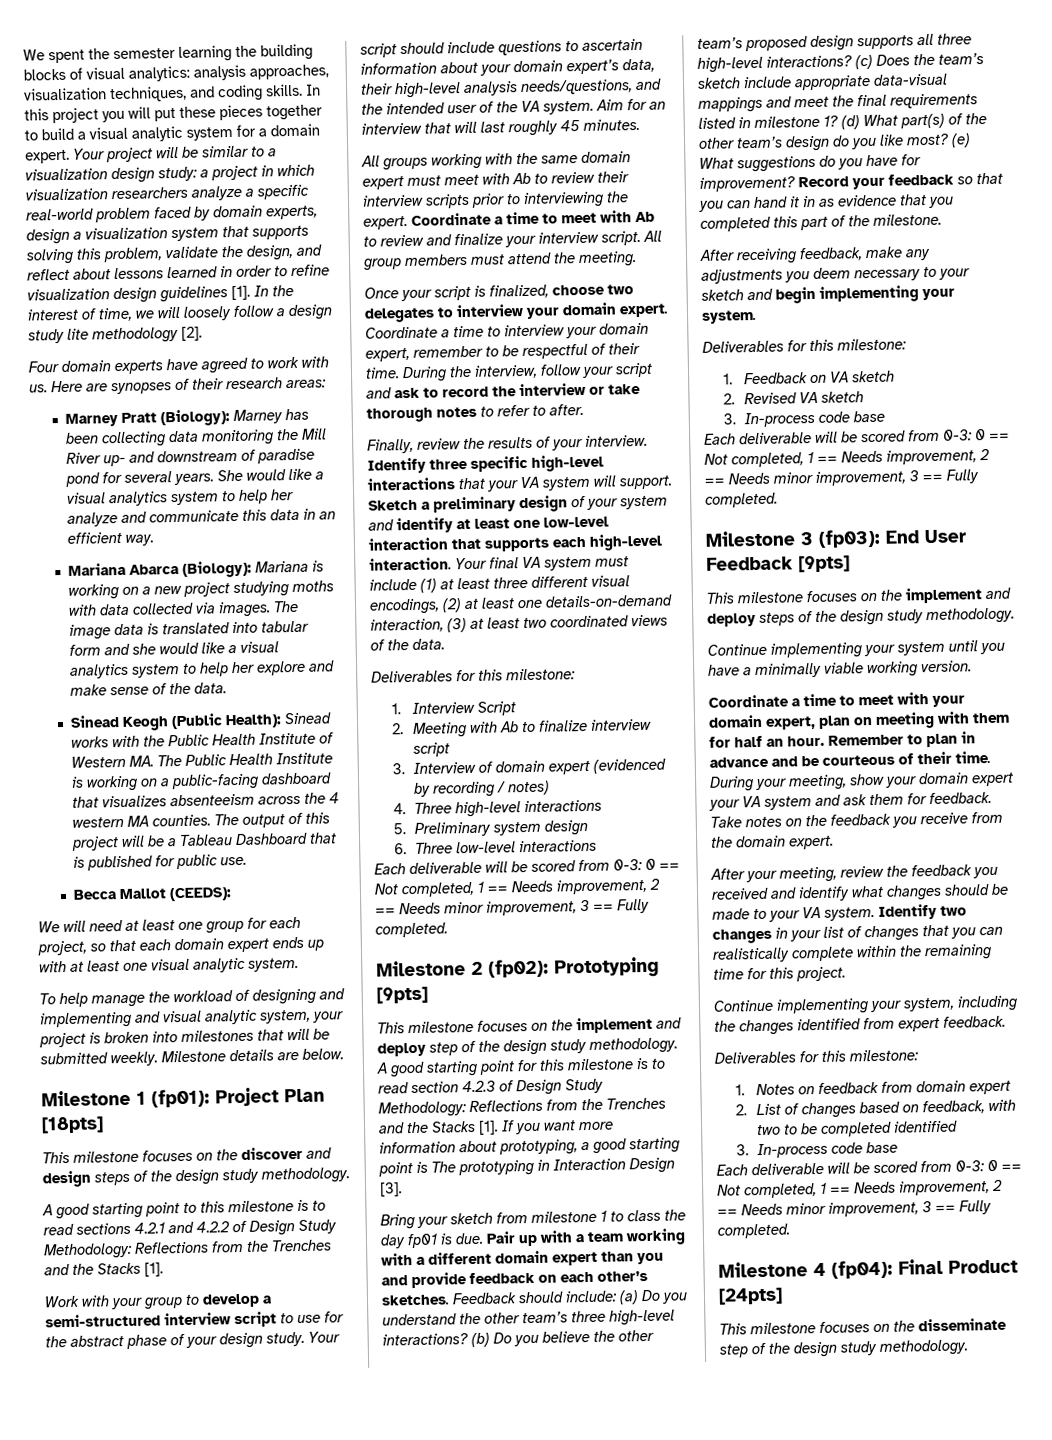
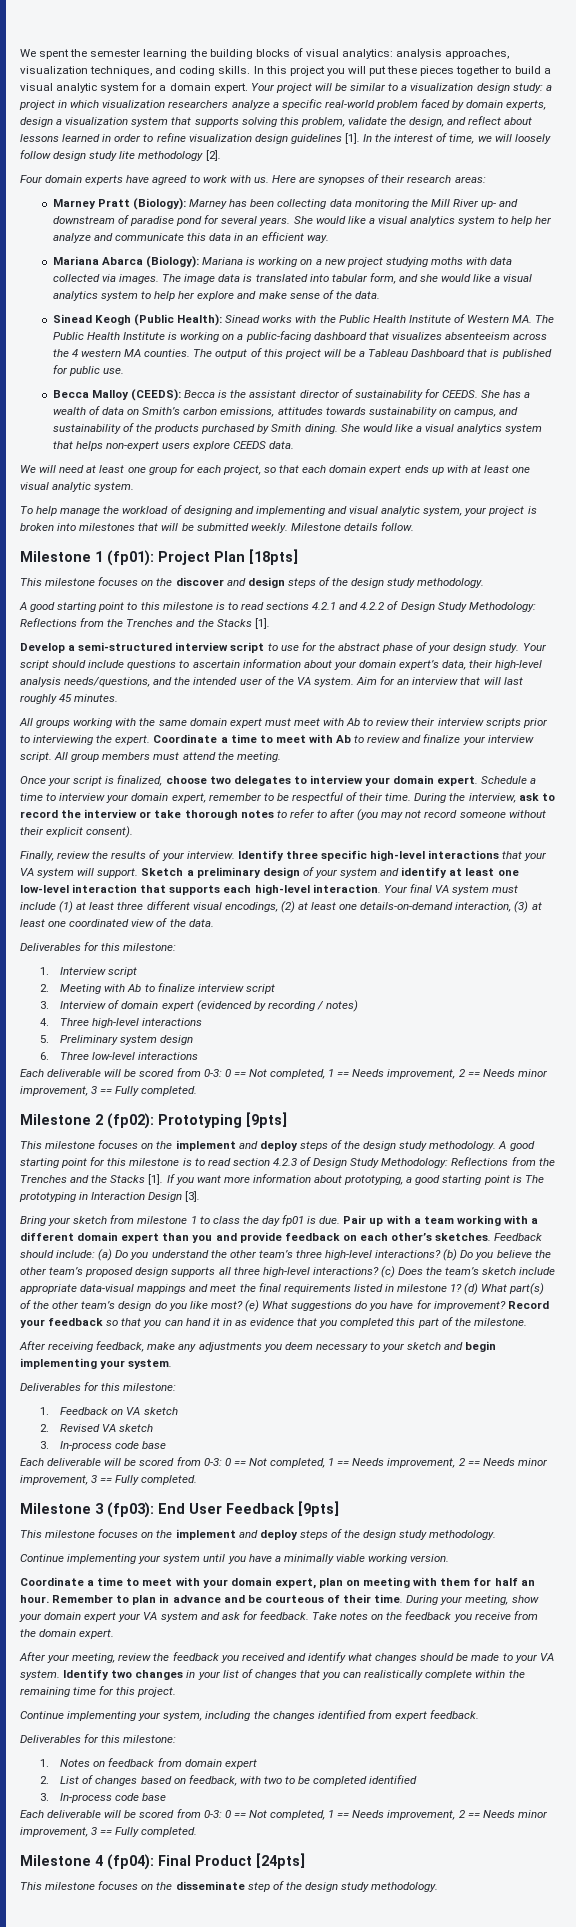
- In the interest of time, we will loosely follow a design study lite methodology [2].
+ In the interest of time, we will loosely follow design study lite methodology [2].
- The image data is translated into tabular form and she would like a visual analytics system to help her explore and make sense of the data.
+ The image data is translated into tabular form, and she would like a visual analytics system to help her explore and make sense of the data.
- Becca Mallot (CEEDS):
+ Becca Malloy (CEEDS): Becca is the assistant director of sustainability for CEEDS. She has a wealth of data on Smith’s carbon emissions, attitudes towards sustainability on campus, and sustainability of the products purchased by Smith dining. She would like a visual analytics system that helps non-expert users explore CEEDS data.
- Milestone details are below.
+ Milestone details follow.
- Work with your group to develop a semi-structured interview script to use for the abstract phase of your design study.
+ Develop a semi-structured interview script to use for the abstract phase of your design study.
- Coordinate a time to interview your domain expert, remember to be respectful of their time.
+ Schedule a time to interview your domain expert, remember to be respectful of their time.
- During the interview, follow your script and ask to record the interview or take thorough notes to refer to after.
+ During the interview, ask to record the interview or take thorough notes to refer to after (you may not record someone without their explicit consent).
- Your final VA system must include (1) at least three different visual encodings, (2) at least one details-on-demand interaction, (3) at least two coordinated views of the data.
+ Your final VA system must include (1) at least three different visual encodings, (2) at least one details-on-demand interaction, (3) at least one coordinated view of the data.
- 1. Interview Script
+ 1. Interview script
  Milestone 2 (fp02): Prototyping [9pts]
- This milestone focuses on the implement and deploy step of the design study methodology.
+ This milestone focuses on the implement and deploy steps of the design study methodology.
- During your meeting, show your domain expert your VA system and ask them for feedback.
+ During your meeting, show your domain expert your VA system and ask for feedback.

